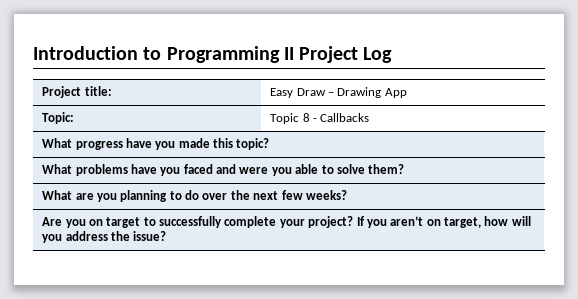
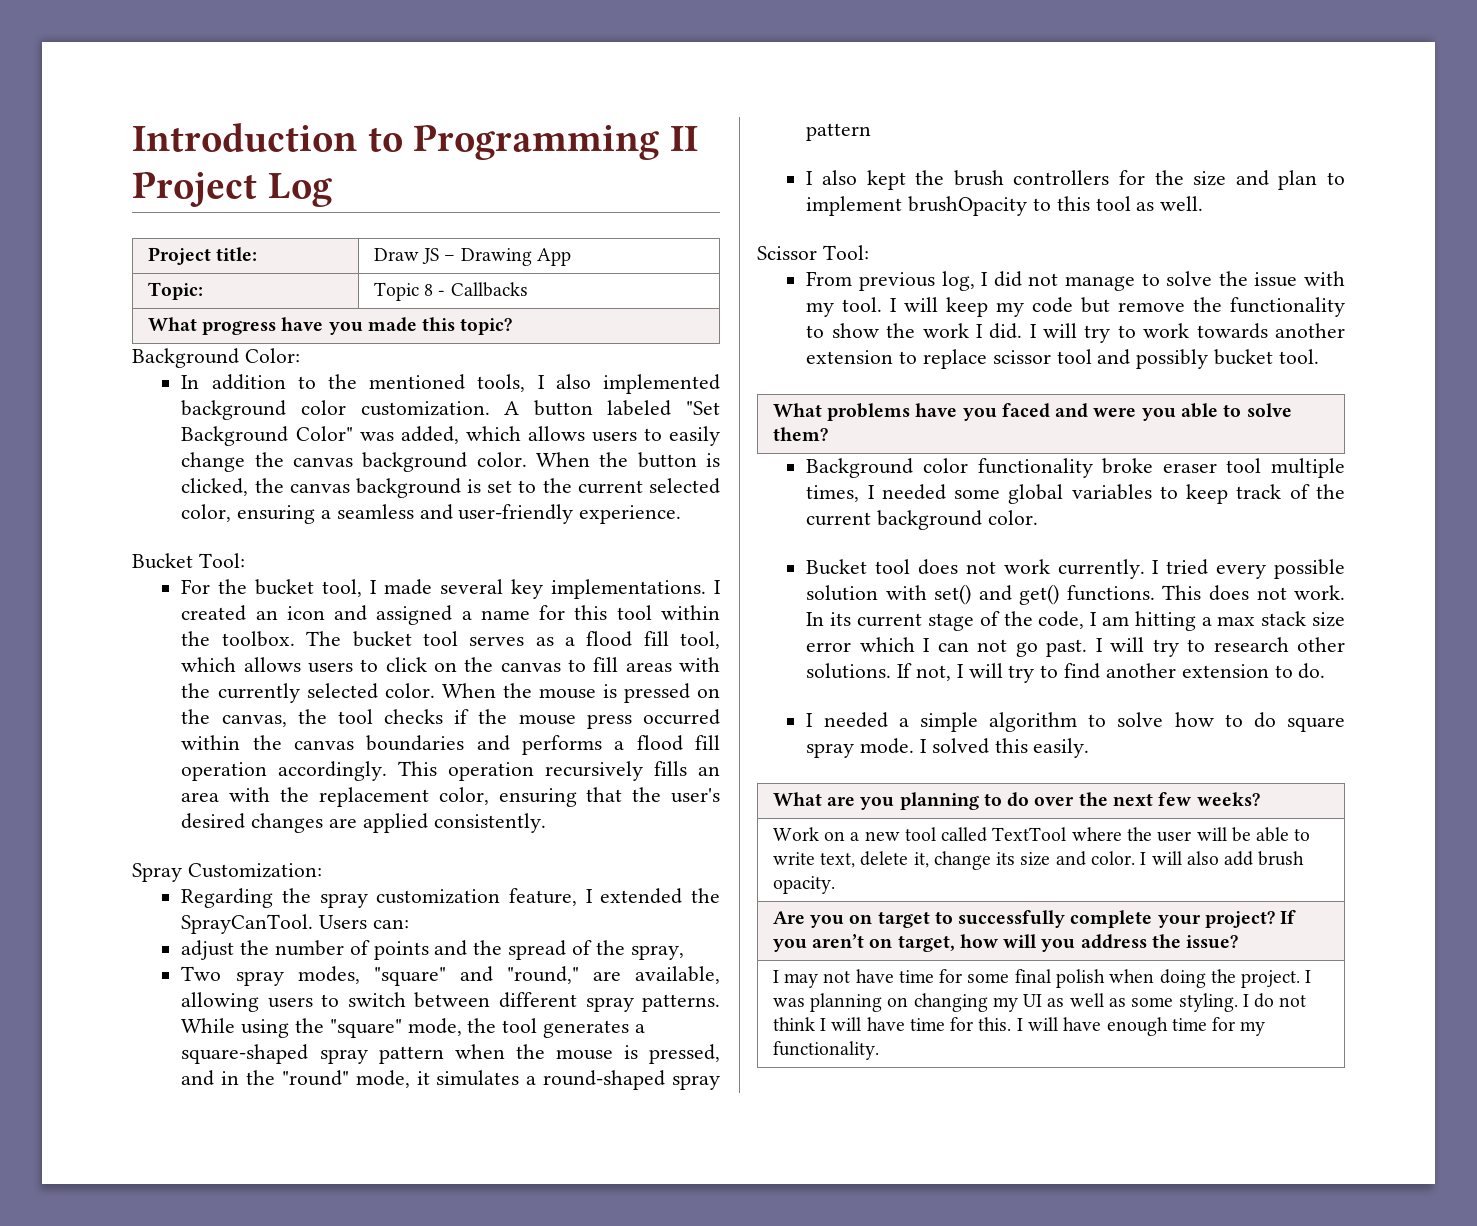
- Project title: | Easy Draw – Drawing App
+ Project title: | Draw JS – Drawing App
+ Background Color:
+ In addition to the mentioned tools, I also implemented background color customization. A button labeled "Set Background Color" was added, which allows users to easily change the canvas background color. When the button is clicked, the canvas background is set to the current selected color, ensuring a seamless and user-friendly experience.
+ Bucket Tool:
+ For the bucket tool, I made several key implementations. I created an icon and assigned a name for this tool within the toolbox. The bucket tool serves as a flood fill tool, which allows users to click on the canvas to fill areas with the currently selected color. When the mouse is pressed on the canvas, the tool checks if the mouse press occurred within the canvas boundaries and performs a flood fill operation accordingly. This operation recursively fills an area with the replacement color, ensuring that the user's desired changes are applied consistently.
+ Spray Customization:
+ Regarding the spray customization feature, I extended the SprayCanTool. Users can:
+ adjust the number of points and the spread of the spray,
+ Two spray modes, "square" and "round," are available, allowing users to switch between different spray patterns. While using the "square" mode, the tool generates a square-shaped spray pattern when the mouse is pressed, and in the "round" mode, it simulates a round-shaped spray pattern
+ I also kept the brush controllers for the size and plan to implement brushOpacity to this tool as well.
+ Scissor Tool:
+ From previous log, I did not manage to solve the issue with my tool. I will keep my code but remove the functionality to show the work I did. I will try to work towards another extension to replace scissor tool and possibly bucket tool.
+ Background color functionality broke eraser tool multiple times, I needed some global variables to keep track of the current background color.
+ Bucket tool does not work currently. I tried every possible solution with set() and get() functions. This does not work. In its current stage of the code, I am hitting a max stack size error which I can not go past. I will try to research other solutions. If not, I will try to find another extension to do.
+ I needed a simple algorithm to solve how to do square spray mode. I solved this easily.
+ Work on a new tool called TextTool where the user will be able to write text, delete it, change its size and color. I will also add brush opacity.
+ I may not have time for some final polish when doing the project. I was planning on changing my UI as well as some styling. I do not think I will have time for this. I will have enough time for my functionality.

